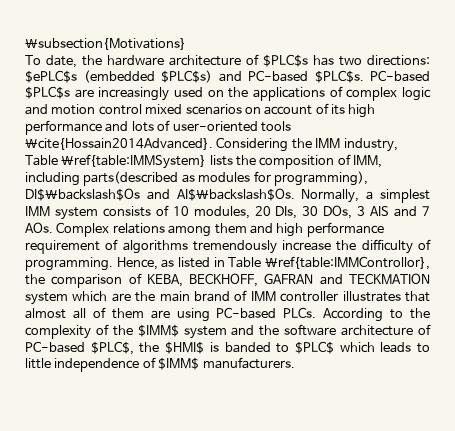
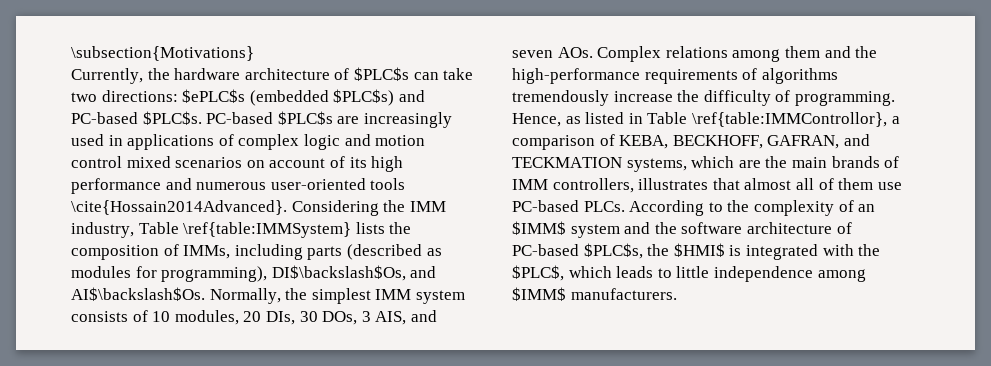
- To date, the hardware architecture of $PLC$s has two directions: $ePLC$s (embedded $PLC$s) and PC-based $PLC$s.
+ Currently, the hardware architecture of $PLC$s can take two directions: $ePLC$s (embedded $PLC$s) and PC-based $PLC$s.
- PC-based $PLC$s are increasingly used on the applications of complex logic and motion control mixed scenarios on account of its high performance and lots of user-oriented tools \cite{Hossain2014Advanced}.
+ PC-based $PLC$s are increasingly used in applications of complex logic and motion control mixed scenarios on account of its high performance and numerous user-oriented tools \cite{Hossain2014Advanced}.
- Considering the IMM industry, Table \ref{table:IMMSystem} lists the composition of IMM, including parts(described as modules for programming), DI$\backslash$Os and AI$\backslash$Os.
+ Considering the IMM industry, Table \ref{table:IMMSystem} lists the composition of IMMs, including parts (described as modules for programming), DI$\backslash$Os, and AI$\backslash$Os.
- Normally, a simplest IMM system consists of 10 modules, 20 DIs, 30 DOs, 3 AIS and 7 AOs. Complex relations among them and high performance requirement of algorithms tremendously increase the difficulty of programming.
+ Normally, the simplest IMM system consists of 10 modules, 20 DIs, 30 DOs, 3 AIS, and seven AOs. Complex relations among them and the high-performance requirements of algorithms tremendously increase the difficulty of programming.
- Hence, as listed in Table \ref{table:IMMControllor}, the comparison of KEBA, BECKHOFF, GAFRAN and TECKMATION system which are the main brand of IMM controller illustrates that almost all of them are using PC-based PLCs.
+ Hence, as listed in Table \ref{table:IMMControllor}, a comparison of KEBA, BECKHOFF, GAFRAN, and TECKMATION systems, which are the main brands of IMM controllers, illustrates that almost all of them use PC-based PLCs.
- According to the complexity of the $IMM$ system and the software architecture of PC-based $PLC$, the $HMI$ is banded to $PLC$ which leads to little independence of $IMM$ manufacturers.
+ According to the complexity of an $IMM$ system and the software architecture of PC-based $PLC$s, the $HMI$ is integrated with the $PLC$, which leads to little independence among $IMM$ manufacturers.

